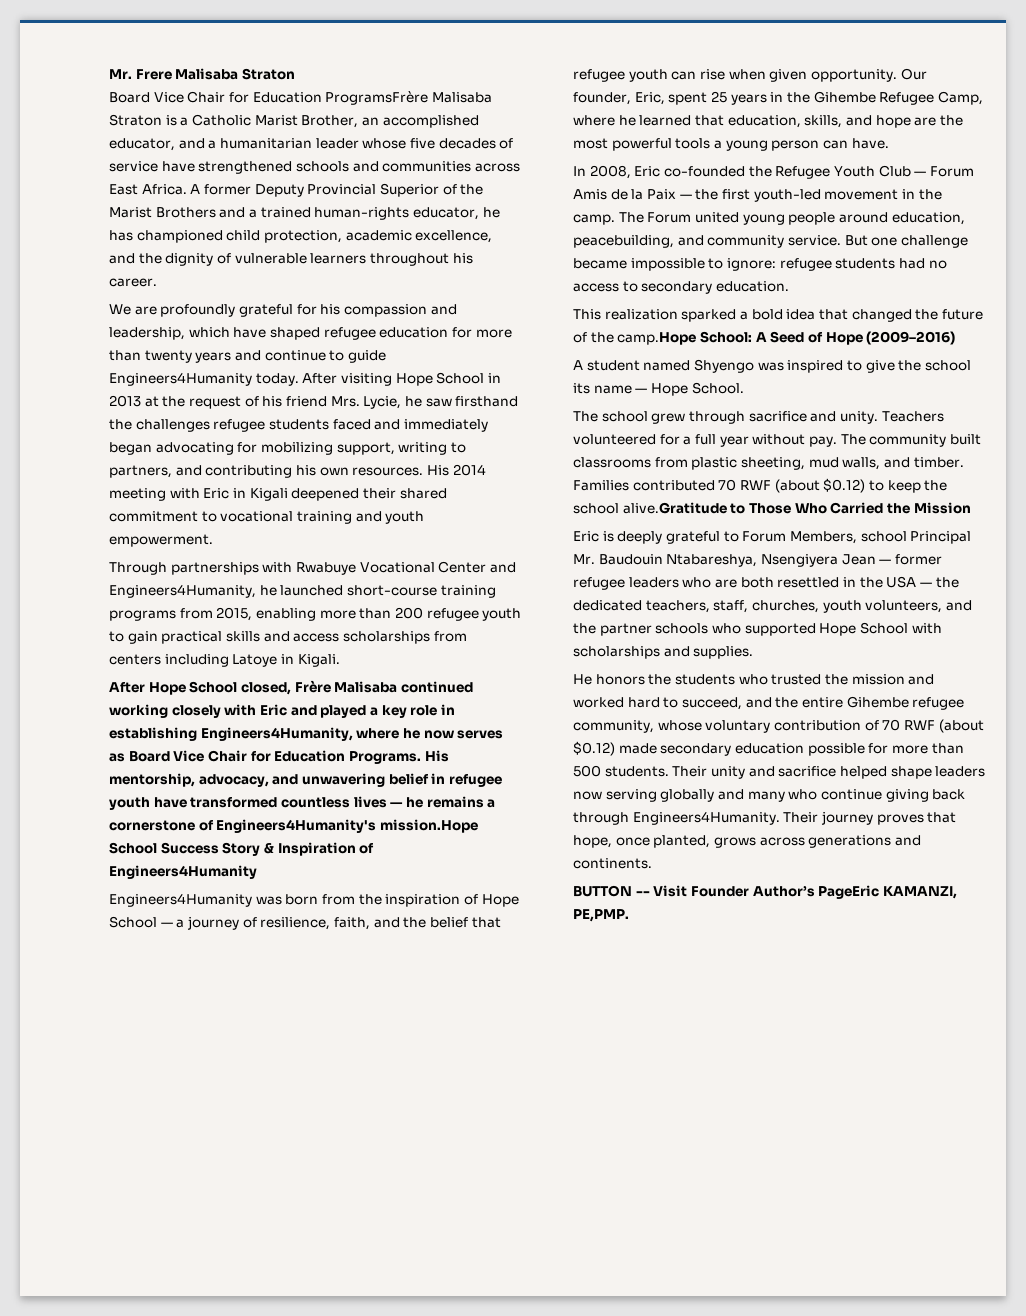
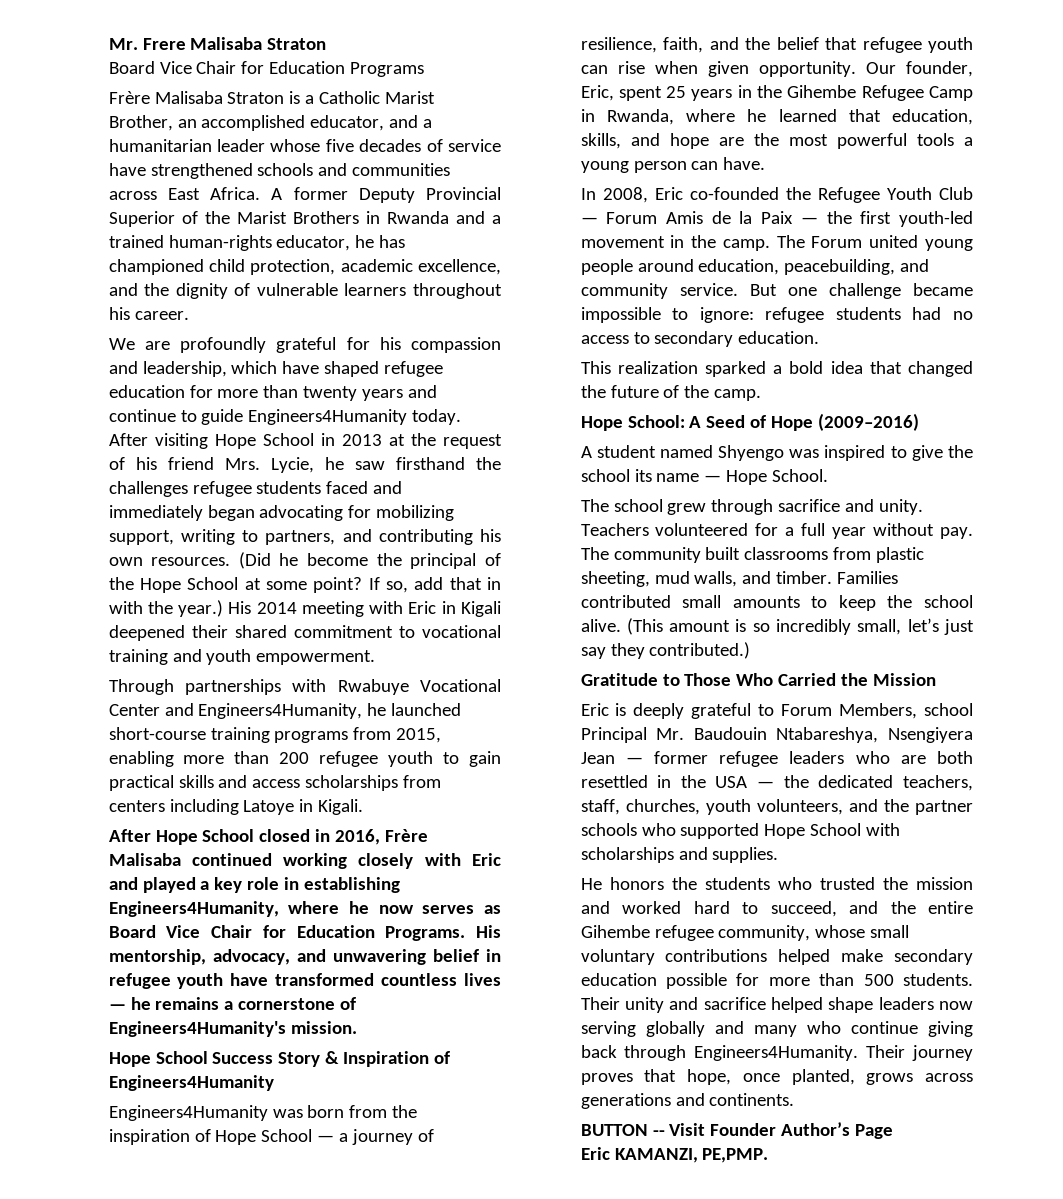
- Board Vice Chair for Education ProgramsFrère Malisaba Straton is a Catholic Marist Brother, an accomplished educator, and a humanitarian leader whose five decades of service have strengthened schools and communities across East Africa.
+ Board Vice Chair for Education Programs
+ Frère Malisaba Straton is a Catholic Marist Brother, an accomplished educator, and a humanitarian leader whose five decades of service have strengthened schools and communities across East Africa.
- A former Deputy Provincial Superior of the Marist Brothers and a trained human-rights educator, he has championed child protection, academic excellence, and the dignity of vulnerable learners throughout his career.
+ A former Deputy Provincial Superior of the Marist Brothers in Rwanda and a trained human-rights educator, he has championed child protection, academic excellence, and the dignity of vulnerable learners throughout his career.
+ (Did he become the principal of the Hope School at some point? If so, add that in with the year.)
- After Hope School closed, Frère Malisaba continued working closely with Eric and played a key role in establishing Engineers4Humanity, where he now serves as Board Vice Chair for Education Programs.
+ After Hope School closed in 2016, Frère Malisaba continued working closely with Eric and played a key role in establishing Engineers4Humanity, where he now serves as Board Vice Chair for Education Programs.
- His mentorship, advocacy, and unwavering belief in refugee youth have transformed countless lives — he remains a cornerstone of Engineers4Humanity's mission.Hope School Success Story & Inspiration of Engineers4Humanity
+ His mentorship, advocacy, and unwavering belief in refugee youth have transformed countless lives — he remains a cornerstone of Engineers4Humanity's mission.
+ Hope School Success Story & Inspiration of Engineers4Humanity
- Our founder, Eric, spent 25 years in the Gihembe Refugee Camp, where he learned that education, skills, and hope are the most powerful tools a young person can have.
+ Our founder, Eric, spent 25 years in the Gihembe Refugee Camp in Rwanda, where he learned that education, skills, and hope are the most powerful tools a young person can have.
- This realization sparked a bold idea that changed the future of the camp.Hope School: A Seed of Hope (2009–2016)
+ This realization sparked a bold idea that changed the future of the camp.
+ Hope School: A Seed of Hope (2009–2016)
- Families contributed 70 RWF (about $0.12) to keep the school alive.Gratitude to Those Who Carried the Mission
+ Families contributed small amounts to keep the school alive. (This amount is so incredibly small, let’s just say they contributed.)
+ Gratitude to Those Who Carried the Mission
- He honors the students who trusted the mission and worked hard to succeed, and the entire Gihembe refugee community, whose voluntary contribution of 70 RWF (about $0.12) made secondary education possible for more than 500 students.
+ He honors the students who trusted the mission and worked hard to succeed, and the entire Gihembe refugee community, whose small voluntary contributions helped make secondary education possible for more than 500 students.
- BUTTON -- Visit Founder Author’s PageEric KAMANZI, PE,PMP.
+ BUTTON -- Visit Founder Author’s Page
+ Eric KAMANZI, PE,PMP.

